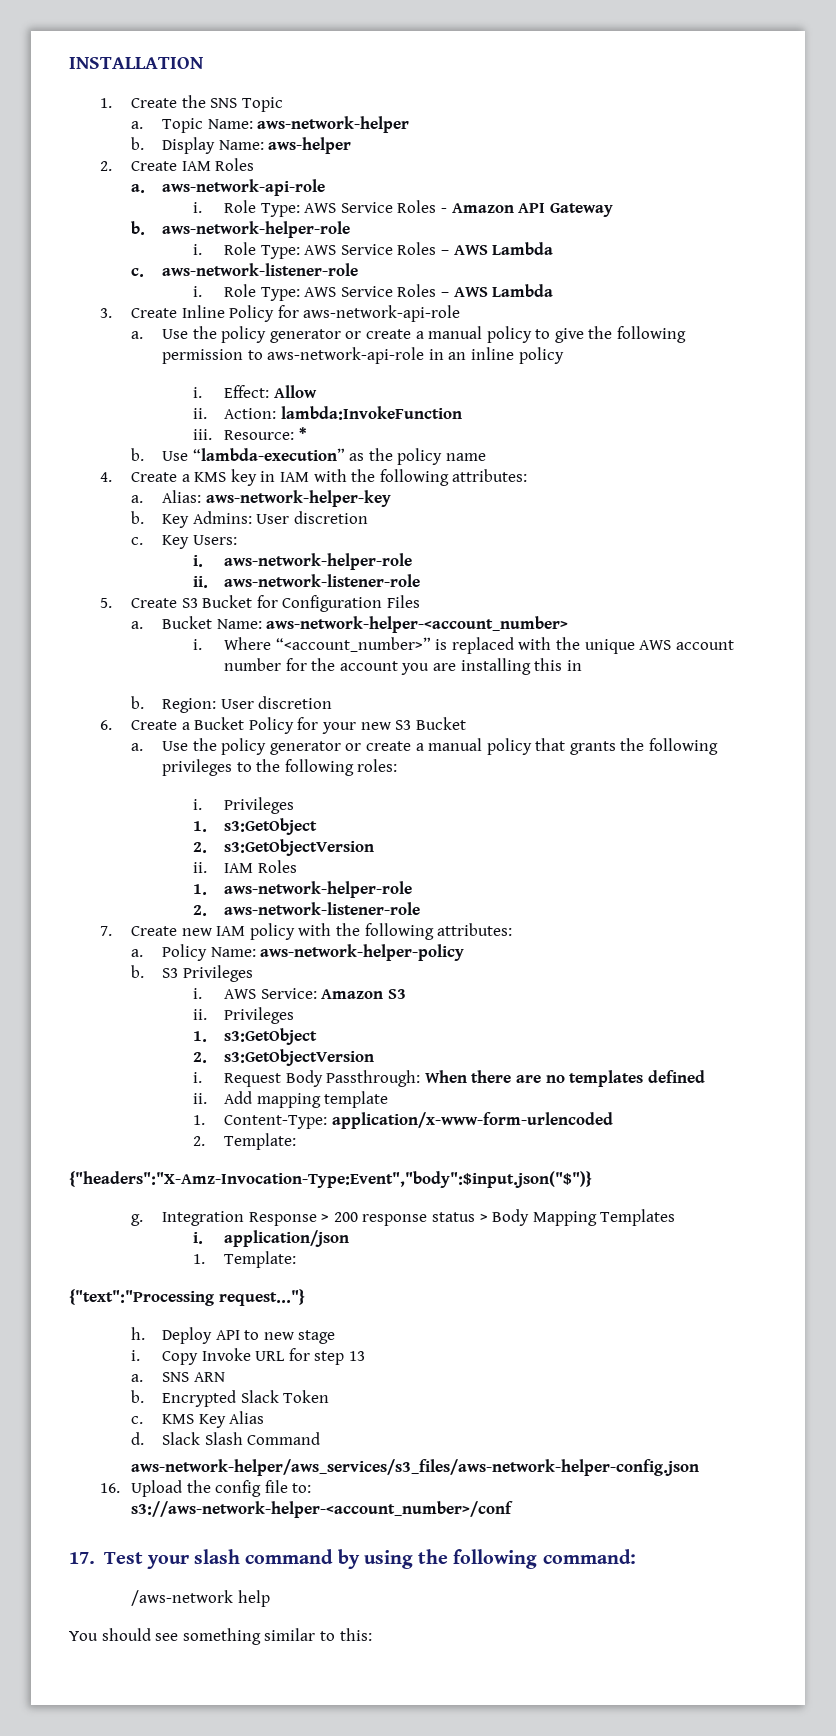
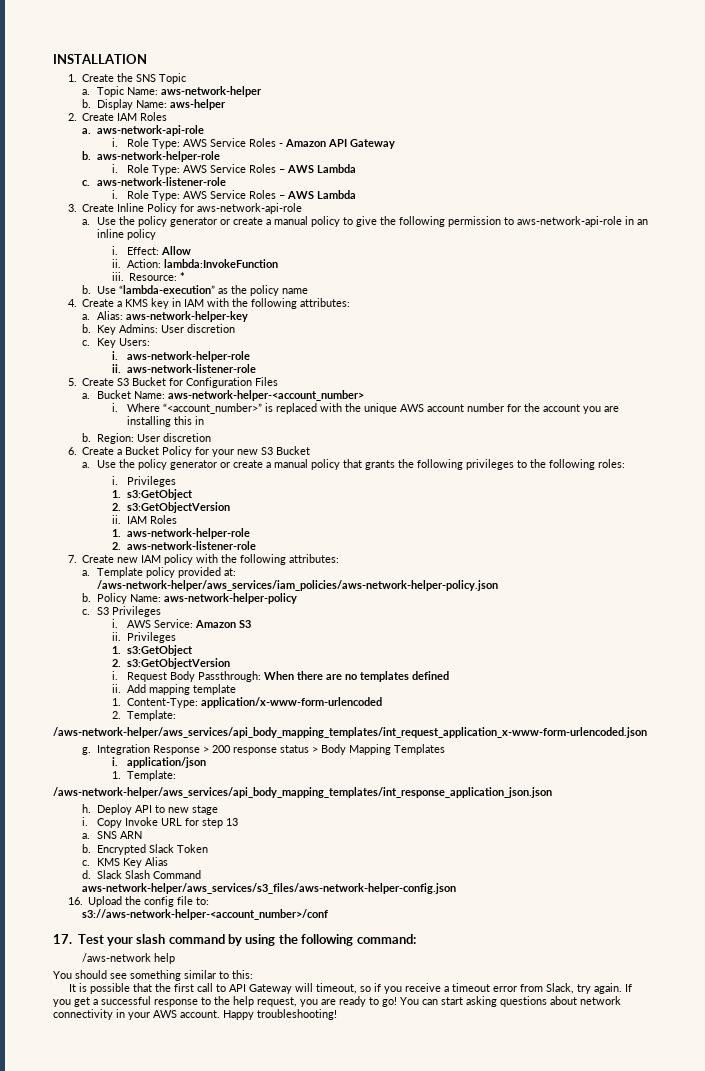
+ Template policy provided at:
+ /aws-network-helper/aws_services/iam_policies/aws-network-helper-policy.json
+ b.
  Policy Name: aws-network-helper-policy
- b.
+ c.
- {"headers":"X-Amz-Invocation-Type:Event","body":$input.json("$")}
+ /aws-network-helper/aws_services/api_body_mapping_templates/int_request_application_x-www-form-urlencoded.json
- {"text":"Processing request..."}
+ /aws-network-helper/aws_services/api_body_mapping_templates/int_response_application_json.json
+ It is possible that the first call to API Gateway will timeout, so if you receive a timeout error from Slack, try again. If you get a successful response to the help request, you are ready to go! You can start asking questions about network connectivity in your AWS account. Happy troubleshooting!

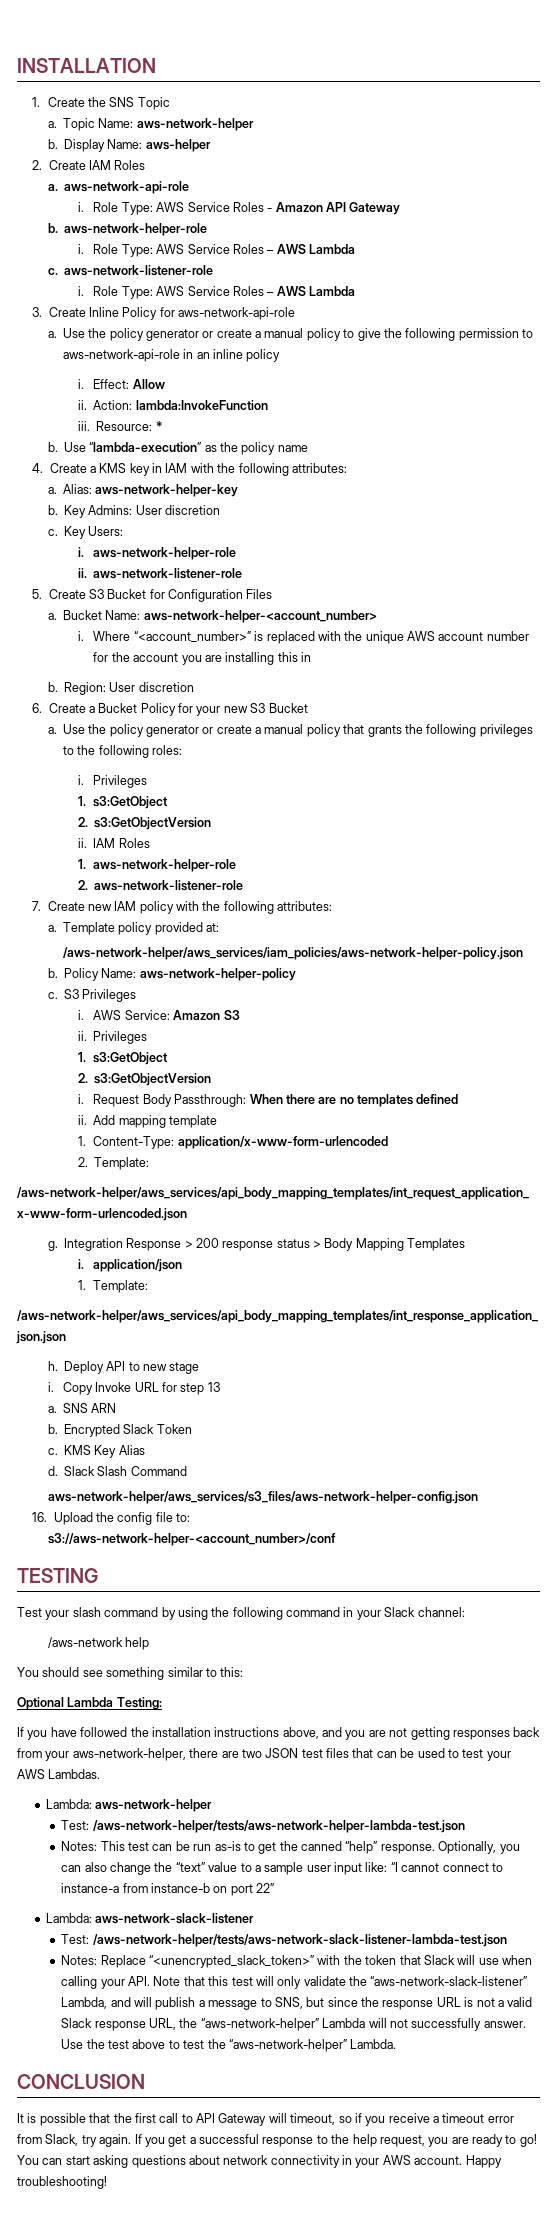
- 17. Test your slash command by using the following command:
+ TESTING
+ Test your slash command by using the following command in your Slack channel:
+ Optional Lambda Testing:
+ If you have followed the installation instructions above, and you are not getting responses back from your aws-network-helper, there are two JSON test files that can be used to test your AWS Lambdas.
+ Lambda: aws-network-helper
+ Test: /aws-network-helper/tests/aws-network-helper-lambda-test.json
+ Notes: This test can be run as-is to get the canned “help” response. Optionally, you can also change the “text” value to a sample user input like: “I cannot connect to instance-a from instance-b on port 22”
+ Lambda: aws-network-slack-listener
+ Test: /aws-network-helper/tests/aws-network-slack-listener-lambda-test.json
+ Notes: Replace “<unencrypted_slack_token>” with the token that Slack will use when calling your API. Note that this test will only validate the “aws-network-slack-listener” Lambda, and will publish a message to SNS, but since the response URL is not a valid Slack response URL, the “aws-network-helper” Lambda will not successfully answer. Use the test above to test the “aws-network-helper” Lambda.
+ CONCLUSION

